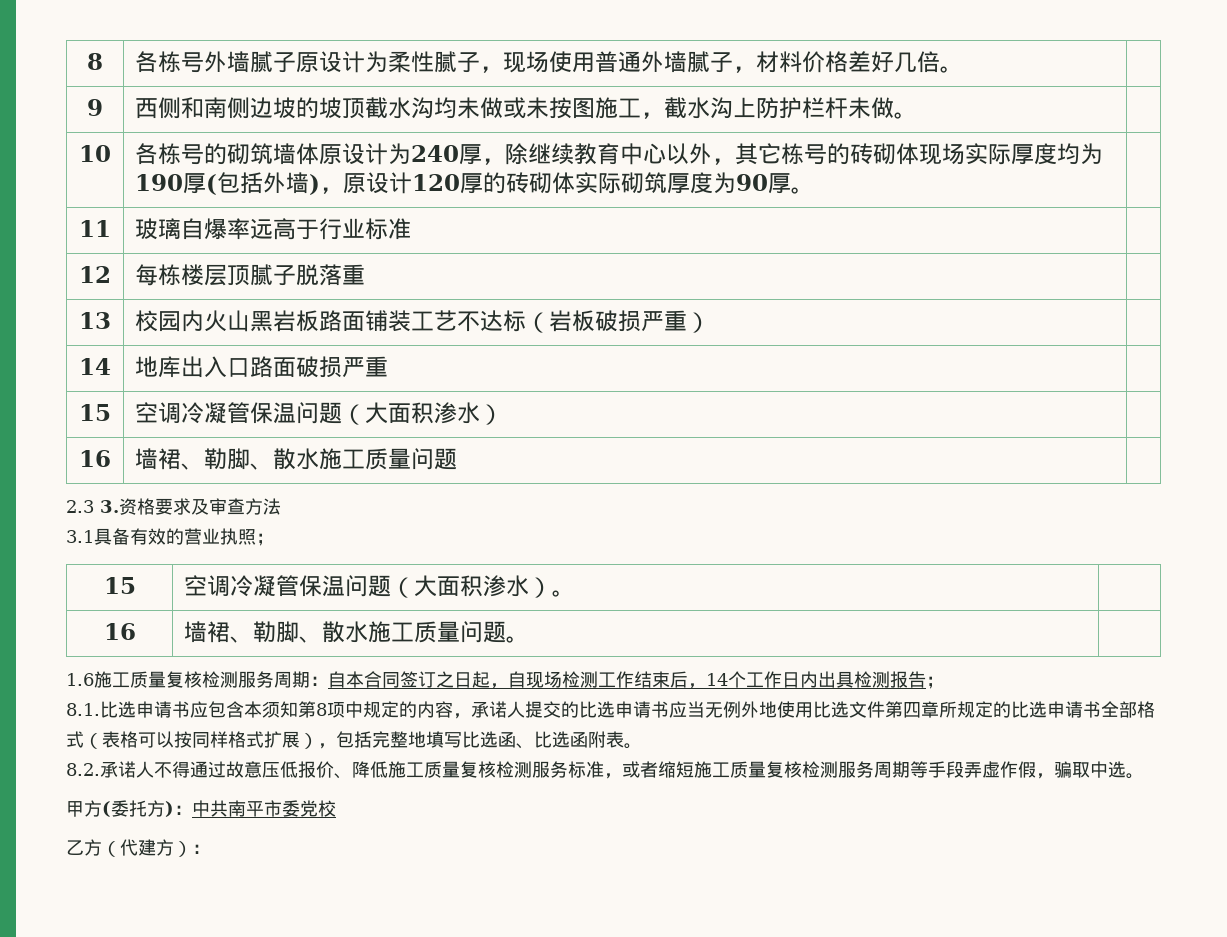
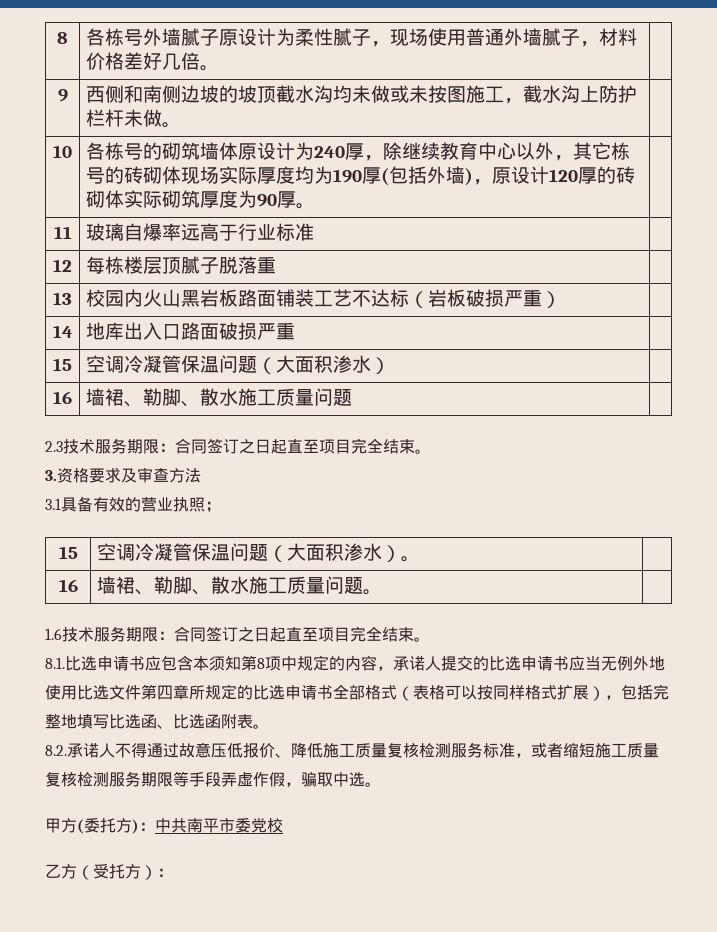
- 2.3 3.资格要求及审查方法
+ 2.3技术服务期限：合同签订之日起直至项目完全结束。
+ 3.资格要求及审查方法
- 1.6施工质量复核检测服务周期：自本合同签订之日起，自现场检测工作结束后，14个工作日内出具检测报告；
+ 1.6技术服务期限：合同签订之日起直至项目完全结束。
- 8.2.承诺人不得通过故意压低报价、降低施工质量复核检测服务标准，或者缩短施工质量复核检测服务周期等手段弄虚作假，骗取中选。
+ 8.2.承诺人不得通过故意压低报价、降低施工质量复核检测服务标准，或者缩短施工质量复核检测服务期限等手段弄虚作假，骗取中选。
- 乙方（代建方）：
+ 乙方（受托方）：

